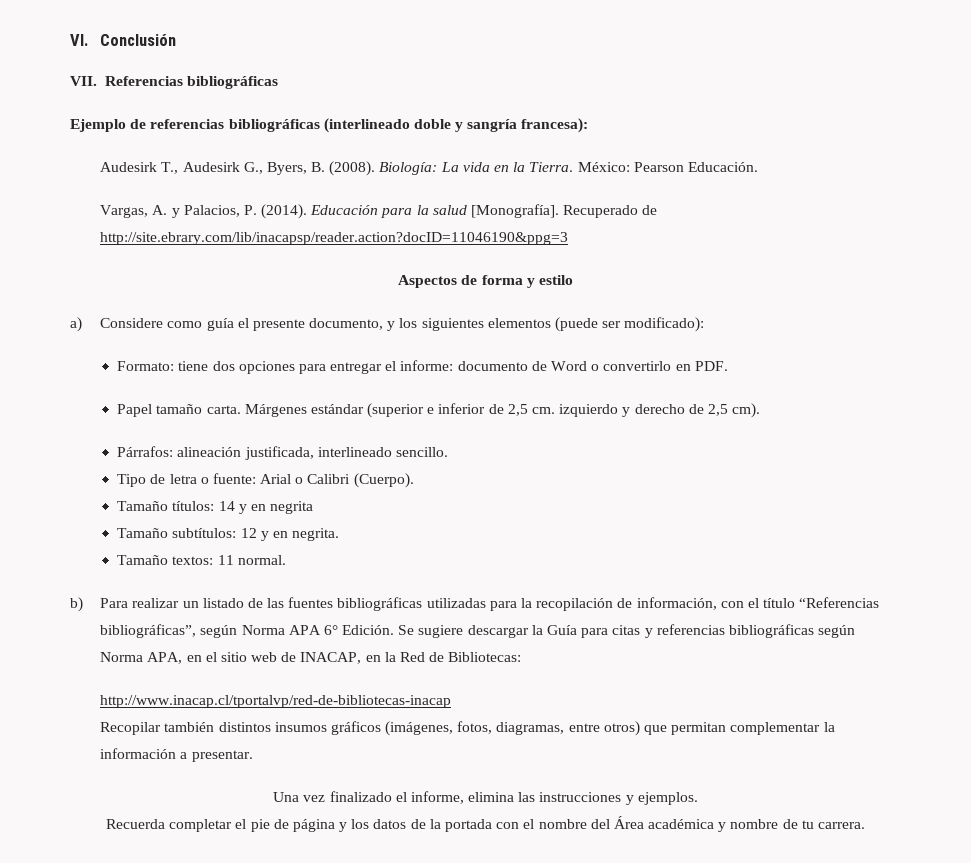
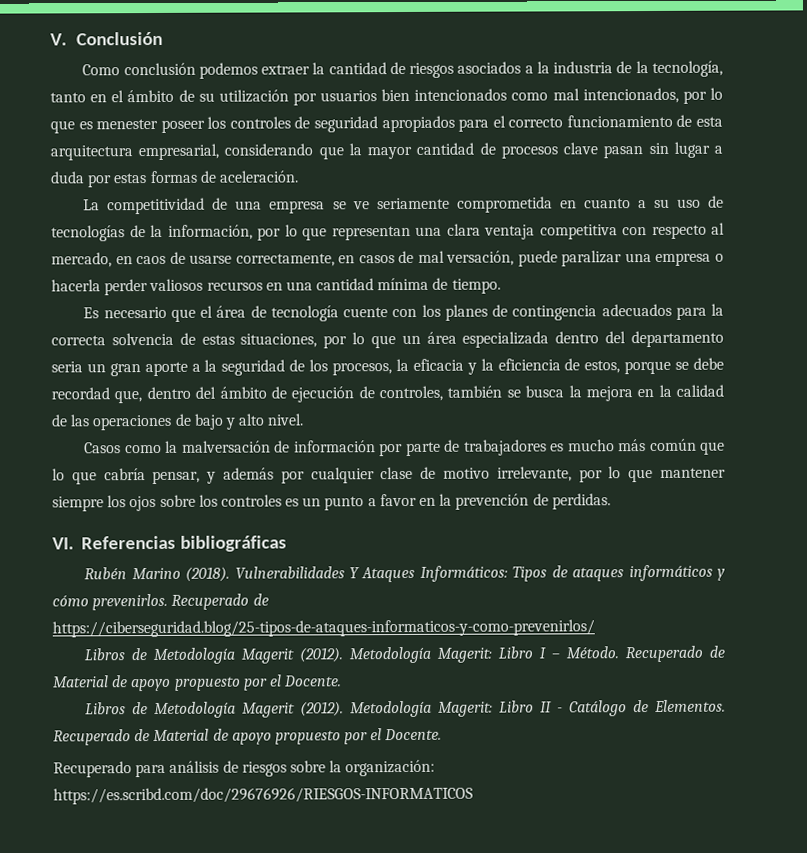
- VI. Conclusión
+ V. Conclusión
- VII. Referencias bibliográficas
- Ejemplo de referencias bibliográficas (interlineado doble y sangría francesa):
- Audesirk T., Audesirk G., Byers, B. (2008). Biología: La vida en la Tierra. México: Pearson Educación.
- Vargas, A. y Palacios, P. (2014). Educación para la salud [Monografía]. Recuperado de http://site.ebrary.com/lib/inacapsp/reader.action?docID=11046190&ppg=3
- Aspectos de forma y estilo
- a) Considere como guía el presente documento, y los siguientes elementos (puede ser modificado):
- Formato: tiene dos opciones para entregar el informe: documento de Word o convertirlo en PDF.
- Papel tamaño carta. Márgenes estándar (superior e inferior de 2,5 cm. izquierdo y derecho de 2,5 cm).
- Párrafos: alineación justificada, interlineado sencillo.
- Tipo de letra o fuente: Arial o Calibri (Cuerpo).
- Tamaño títulos: 14 y en negrita
- Tamaño subtítulos: 12 y en negrita.
- Tamaño textos: 11 normal.
- b) Para realizar un listado de las fuentes bibliográficas utilizadas para la recopilación de información, con el título “Referencias bibliográficas”, según Norma APA 6° Edición. Se sugiere descargar la Guía para citas y referencias bibliográficas según Norma APA, en el sitio web de INACAP, en la Red de Bibliotecas:
- http://www.inacap.cl/tportalvp/red-de-bibliotecas-inacap
- Recopilar también distintos insumos gráficos (imágenes, fotos, diagramas, entre otros) que permitan complementar la información a presentar.
- Una vez finalizado el informe, elimina las instrucciones y ejemplos.
- Recuerda completar el pie de página y los datos de la portada con el nombre del Área académica y nombre de tu carrera.
+ Como conclusión podemos extraer la cantidad de riesgos asociados a la industria de la tecnología, tanto en el ámbito de su utilización por usuarios bien intencionados como mal intencionados, por lo que es menester poseer los controles de seguridad apropiados para el correcto funcionamiento de esta arquitectura empresarial, considerando que la mayor cantidad de procesos clave pasan sin lugar a duda por estas formas de aceleración.
+ La competitividad de una empresa se ve seriamente comprometida en cuanto a su uso de tecnologías de la información, por lo que representan una clara ventaja competitiva con respecto al mercado, en caos de usarse correctamente, en casos de mal versación, puede paralizar una empresa o hacerla perder valiosos recursos en una cantidad mínima de tiempo.
+ Es necesario que el área de tecnología cuente con los planes de contingencia adecuados para la correcta solvencia de estas situaciones, por lo que un área especializada dentro del departamento seria un gran aporte a la seguridad de los procesos, la eficacia y la eficiencia de estos, porque se debe recordad que, dentro del ámbito de ejecución de controles, también se busca la mejora en la calidad de las operaciones de bajo y alto nivel.
+ Casos como la malversación de información por parte de trabajadores es mucho más común que lo que cabría pensar, y además por cualquier clase de motivo irrelevante, por lo que mantener siempre los ojos sobre los controles es un punto a favor en la prevención de perdidas.
+ VI. Referencias bibliográficas
+ Rubén Marino (2018). Vulnerabilidades Y Ataques Informáticos: Tipos de ataques informáticos y cómo prevenirlos. Recuperado de https://ciberseguridad.blog/25-tipos-de-ataques-informaticos-y-como-prevenirlos/
+ Libros de Metodología Magerit (2012). Metodología Magerit: Libro I – Método. Recuperado de Material de apoyo propuesto por el Docente.
+ Libros de Metodología Magerit (2012). Metodología Magerit: Libro II - Catálogo de Elementos. Recuperado de Material de apoyo propuesto por el Docente.
+ Recuperado para análisis de riesgos sobre la organización: https://es.scribd.com/doc/29676926/RIESGOS-INFORMATICOS

